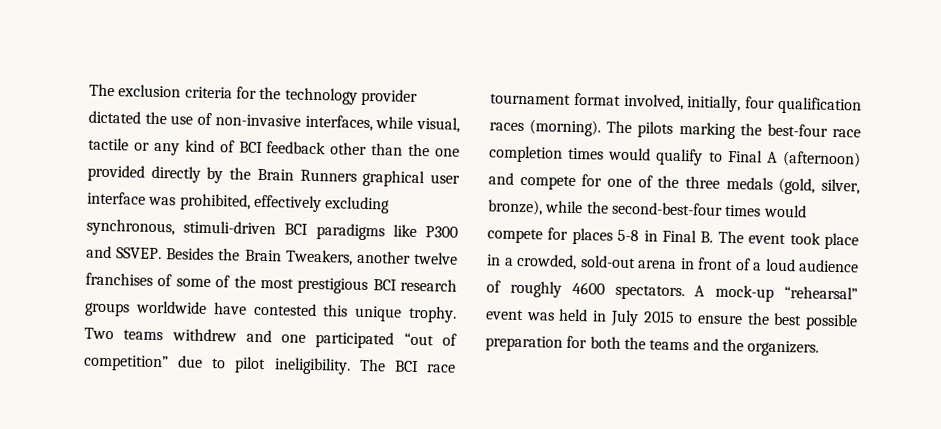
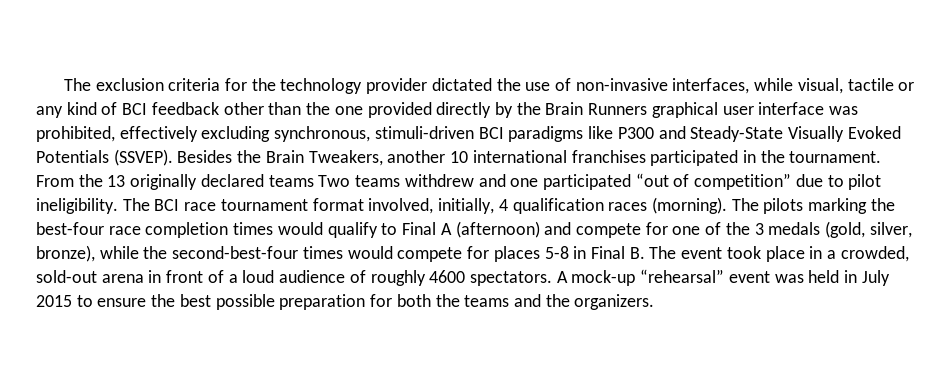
- The exclusion criteria for the technology provider dictated the use of non-invasive interfaces, while visual, tactile or any kind of BCI feedback other than the one provided directly by the Brain Runners graphical user interface was prohibited, effectively excluding synchronous, stimuli-driven BCI paradigms like P300 and SSVEP.
+ The exclusion criteria for the technology provider dictated the use of non-invasive interfaces, while visual, tactile or any kind of BCI feedback other than the one provided directly by the Brain Runners graphical user interface was prohibited, effectively excluding synchronous, stimuli-driven BCI paradigms like P300 and Steady-State Visually Evoked Potentials (SSVEP).
- Besides the Brain Tweakers, another twelve franchises of some of the most prestigious BCI research groups worldwide have contested this unique trophy. Two teams withdrew and one participated “out of competition” due to pilot ineligibility.
+ Besides the Brain Tweakers, another 10 international franchises participated in the tournament. From the 13 originally declared teams Two teams withdrew and one participated “out of competition” due to pilot ineligibility.
- The BCI race tournament format involved, initially, four qualification races (morning).
+ The BCI race tournament format involved, initially, 4 qualification races (morning).
- The pilots marking the best-four race completion times would qualify to Final A (afternoon) and compete for one of the three medals (gold, silver, bronze), while the second-best-four times would compete for places 5-8 in Final B. The event took place in a crowded, sold-out arena in front of a loud audience of roughly 4600 spectators.
+ The pilots marking the best-four race completion times would qualify to Final A (afternoon) and compete for one of the 3 medals (gold, silver, bronze), while the second-best-four times would compete for places 5-8 in Final B. The event took place in a crowded, sold-out arena in front of a loud audience of roughly 4600 spectators.

